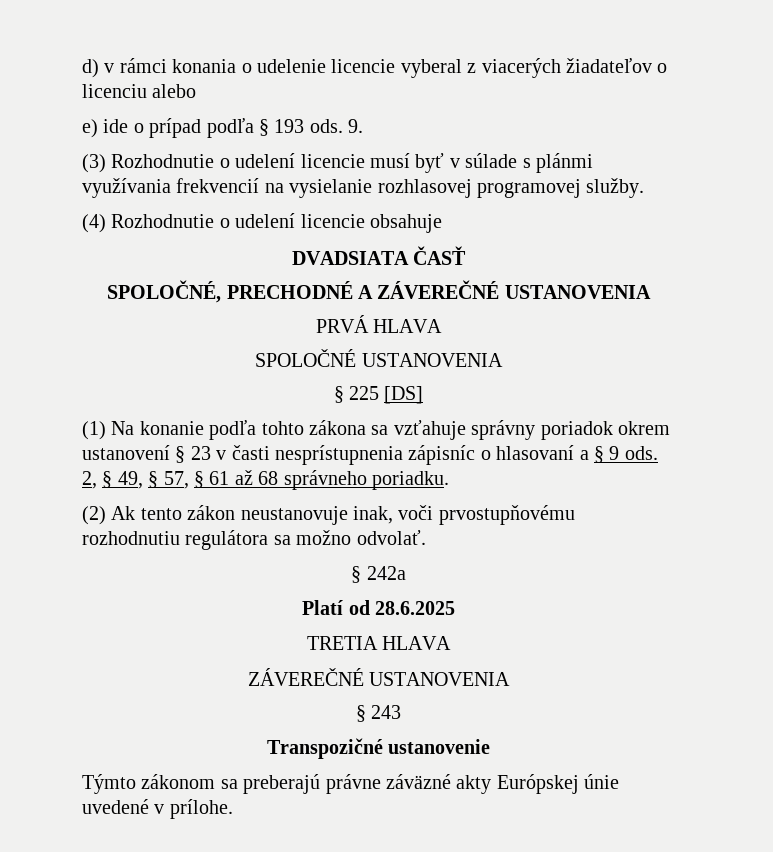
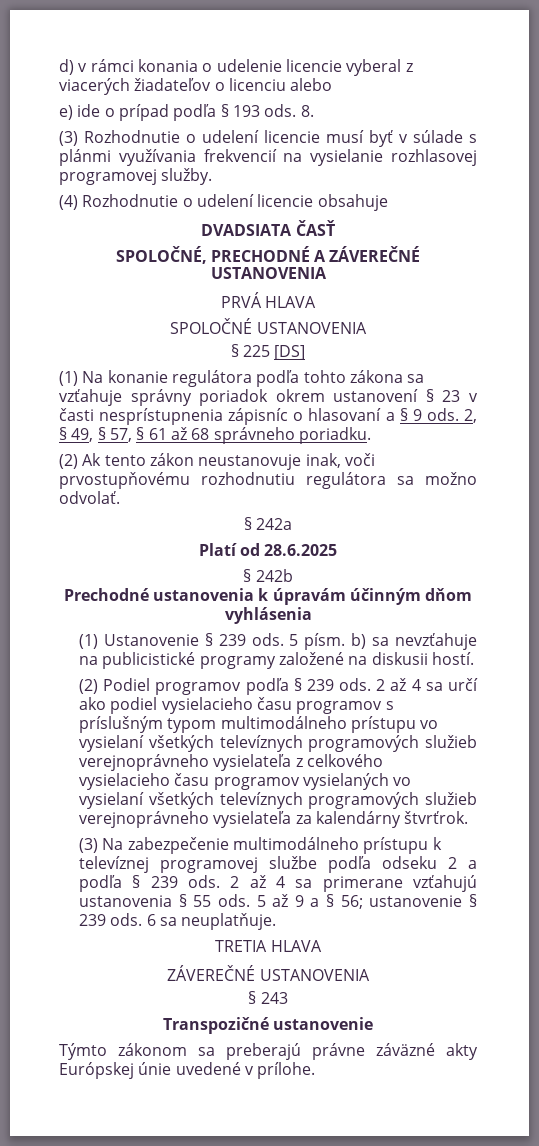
- 9.
+ 8.
- (1) Na konanie podľa tohto zákona sa vzťahuje správny poriadok okrem ustanovení § 23 v časti nesprístupnenia zápisníc o hlasovaní a § 9 ods.
+ (1) Na konanie regulátora podľa tohto zákona sa vzťahuje správny poriadok okrem ustanovení § 23 v časti nesprístupnenia zápisníc o hlasovaní a § 9 ods.
+ § 242b
+ Prechodné ustanovenia k úpravám účinným dňom vyhlásenia
+ (1) Ustanovenie § 239 ods. 5 písm. b) sa nevzťahuje na publicistické programy založené na diskusii hostí.
+ (2) Podiel programov podľa § 239 ods. 2 až 4 sa určí ako podiel vysielacieho času programov s príslušným typom multimodálneho prístupu vo vysielaní všetkých televíznych programových služieb verejnoprávneho vysielateľa z celkového vysielacieho času programov vysielaných vo vysielaní všetkých televíznych programových služieb verejnoprávneho vysielateľa za kalendárny štvrťrok.
+ (3) Na zabezpečenie multimodálneho prístupu k televíznej programovej službe podľa odseku 2 a podľa § 239 ods. 2 až 4 sa primerane vzťahujú ustanovenia § 55 ods. 5 až 9 a § 56; ustanovenie § 239 ods. 6 sa neuplatňuje.

